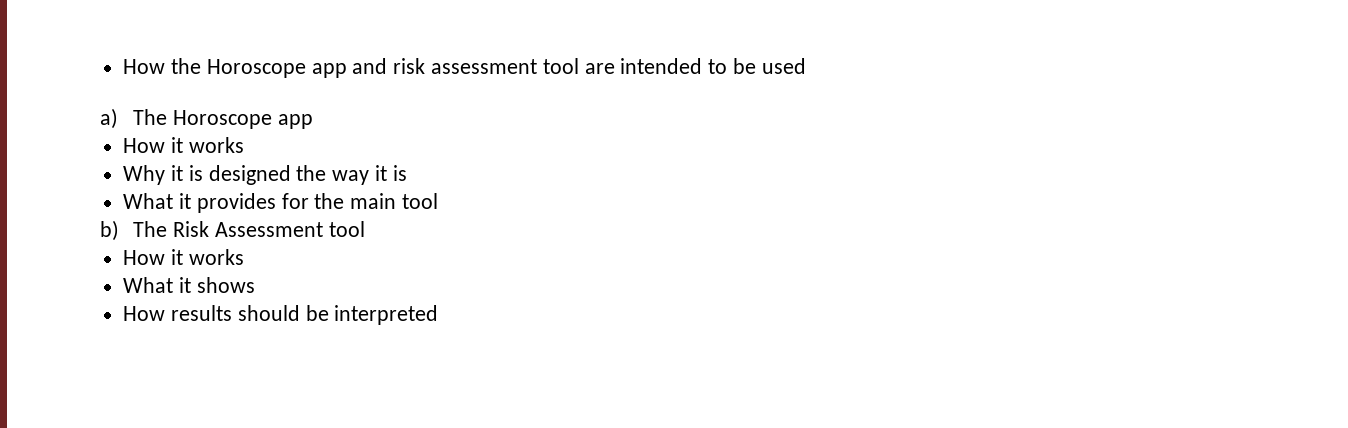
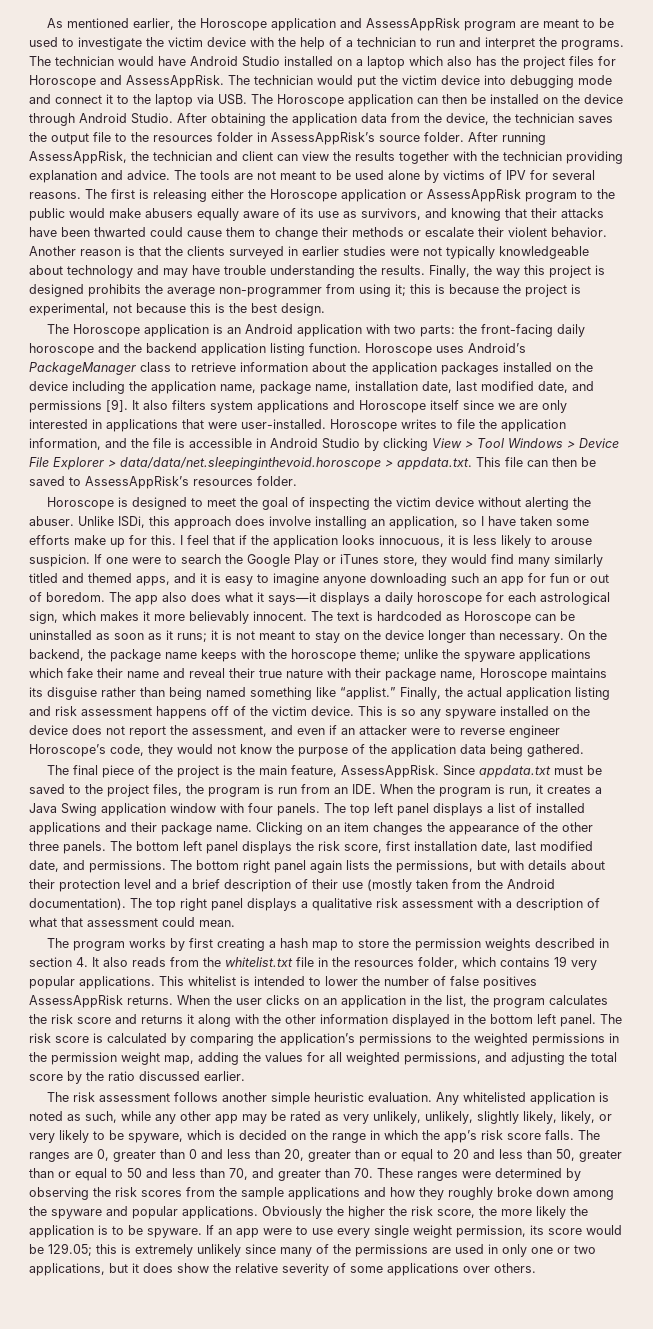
- How the Horoscope app and risk assessment tool are intended to be used
- a) The Horoscope app
- How it works
- Why it is designed the way it is
- What it provides for the main tool
- b) The Risk Assessment tool
- How it works
- What it shows
- How results should be interpreted
+ As mentioned earlier, the Horoscope application and AssessAppRisk program are meant to be used to investigate the victim device with the help of a technician to run and interpret the programs. The technician would have Android Studio installed on a laptop which also has the project files for Horoscope and AssessAppRisk. The technician would put the victim device into debugging mode and connect it to the laptop via USB. The Horoscope application can then be installed on the device through Android Studio. After obtaining the application data from the device, the technician saves the output file to the resources folder in AssessAppRisk’s source folder. After running AssessAppRisk, the technician and client can view the results together with the technician providing explanation and advice. The tools are not meant to be used alone by victims of IPV for several reasons. The first is releasing either the Horoscope application or AssessAppRisk program to the public would make abusers equally aware of its use as survivors, and knowing that their attacks have been thwarted could cause them to change their methods or escalate their violent behavior. Another reason is that the clients surveyed in earlier studies were not typically knowledgeable about technology and may have trouble understanding the results. Finally, the way this project is designed prohibits the average non-programmer from using it; this is because the project is experimental, not because this is the best design.
+ The Horoscope application is an Android application with two parts: the front-facing daily horoscope and the backend application listing function. Horoscope uses Android’s PackageManager class to retrieve information about the application packages installed on the device including the application name, package name, installation date, last modified date, and permissions [9]. It also filters system applications and Horoscope itself since we are only interested in applications that were user-installed. Horoscope writes to file the application information, and the file is accessible in Android Studio by clicking View > Tool Windows > Device File Explorer > data/data/net.sleepinginthevoid.horoscope > appdata.txt. This file can then be saved to AssessAppRisk’s resources folder.
+ Horoscope is designed to meet the goal of inspecting the victim device without alerting the abuser. Unlike ISDi, this approach does involve installing an application, so I have taken some efforts make up for this. I feel that if the application looks innocuous, it is less likely to arouse suspicion. If one were to search the Google Play or iTunes store, they would find many similarly titled and themed apps, and it is easy to imagine anyone downloading such an app for fun or out of boredom. The app also does what it says—it displays a daily horoscope for each astrological sign, which makes it more believably innocent. The text is hardcoded as Horoscope can be uninstalled as soon as it runs; it is not meant to stay on the device longer than necessary. On the backend, the package name keeps with the horoscope theme; unlike the spyware applications which fake their name and reveal their true nature with their package name, Horoscope maintains its disguise rather than being named something like “applist.” Finally, the actual application listing and risk assessment happens off of the victim device. This is so any spyware installed on the device does not report the assessment, and even if an attacker were to reverse engineer Horoscope’s code, they would not know the purpose of the application data being gathered.
+ The final piece of the project is the main feature, AssessAppRisk. Since appdata.txt must be saved to the project files, the program is run from an IDE. When the program is run, it creates a Java Swing application window with four panels. The top left panel displays a list of installed applications and their package name. Clicking on an item changes the appearance of the other three panels. The bottom left panel displays the risk score, first installation date, last modified date, and permissions. The bottom right panel again lists the permissions, but with details about their protection level and a brief description of their use (mostly taken from the Android documentation). The top right panel displays a qualitative risk assessment with a description of what that assessment could mean.
+ The program works by first creating a hash map to store the permission weights described in section 4. It also reads from the whitelist.txt file in the resources folder, which contains 19 very popular applications. This whitelist is intended to lower the number of false positives AssessAppRisk returns. When the user clicks on an application in the list, the program calculates the risk score and returns it along with the other information displayed in the bottom left panel. The risk score is calculated by comparing the application’s permissions to the weighted permissions in the permission weight map, adding the values for all weighted permissions, and adjusting the total score by the ratio discussed earlier.
+ The risk assessment follows another simple heuristic evaluation. Any whitelisted application is noted as such, while any other app may be rated as very unlikely, unlikely, slightly likely, likely, or very likely to be spyware, which is decided on the range in which the app’s risk score falls. The ranges are 0, greater than 0 and less than 20, greater than or equal to 20 and less than 50, greater than or equal to 50 and less than 70, and greater than 70. These ranges were determined by observing the risk scores from the sample applications and how they roughly broke down among the spyware and popular applications. Obviously the higher the risk score, the more likely the application is to be spyware. If an app were to use every single weight permission, its score would be 129.05; this is extremely unlikely since many of the permissions are used in only one or two applications, but it does show the relative severity of some applications over others.

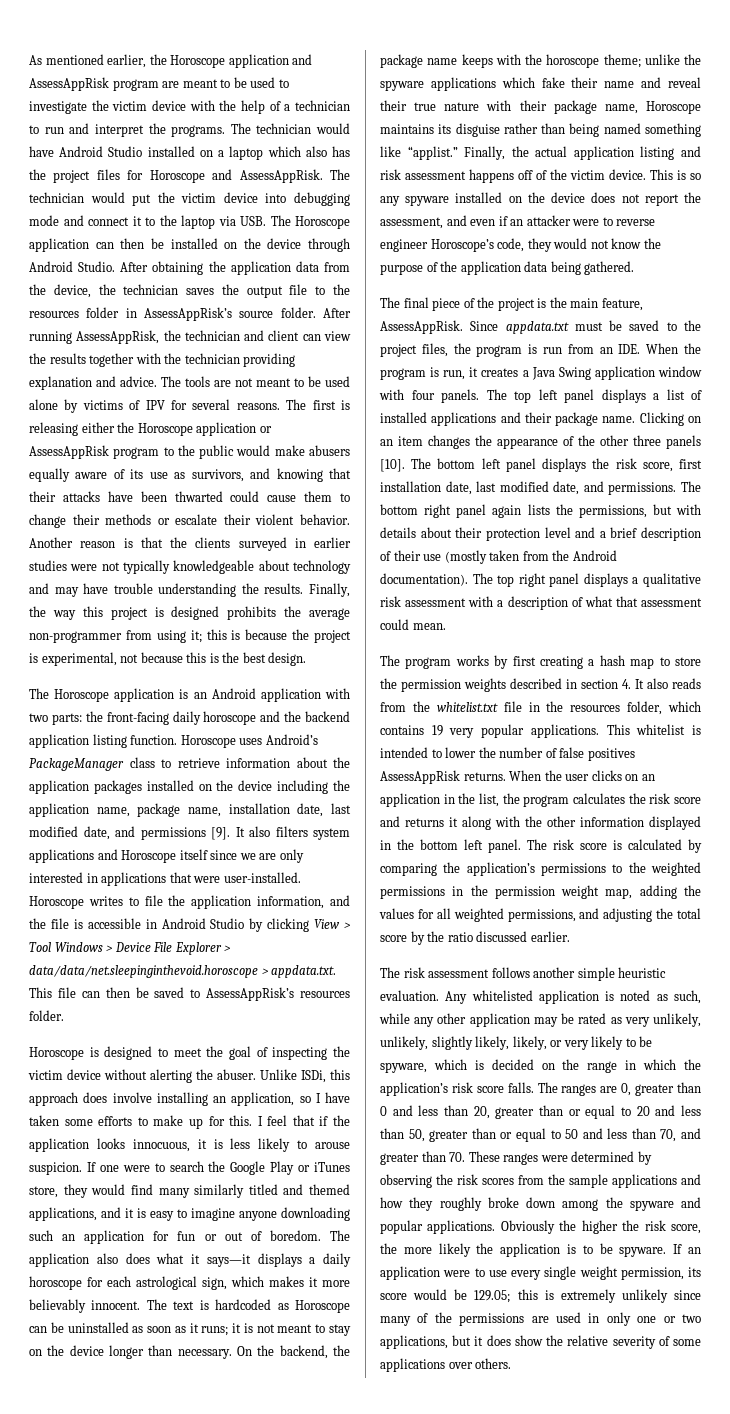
- Unlike ISDi, this approach does involve installing an application, so I have taken some efforts make up for this.
+ Unlike ISDi, this approach does involve installing an application, so I have taken some efforts to make up for this.
- If one were to search the Google Play or iTunes store, they would find many similarly titled and themed apps, and it is easy to imagine anyone downloading such an app for fun or out of boredom.
+ If one were to search the Google Play or iTunes store, they would find many similarly titled and themed applications, and it is easy to imagine anyone downloading such an application for fun or out of boredom.
- The app also does what it says—it displays a daily horoscope for each astrological sign, which makes it more believably innocent.
+ The application also does what it says—it displays a daily horoscope for each astrological sign, which makes it more believably innocent.
- Clicking on an item changes the appearance of the other three panels.
+ Clicking on an item changes the appearance of the other three panels [10].
- Any whitelisted application is noted as such, while any other app may be rated as very unlikely, unlikely, slightly likely, likely, or very likely to be spyware, which is decided on the range in which the app’s risk score falls.
+ Any whitelisted application is noted as such, while any other application may be rated as very unlikely, unlikely, slightly likely, likely, or very likely to be spyware, which is decided on the range in which the application’s risk score falls.
- If an app were to use every single weight permission, its score would be 129.05; this is extremely unlikely since many of the permissions are used in only one or two applications, but it does show the relative severity of some applications over others.
+ If an application were to use every single weight permission, its score would be 129.05; this is extremely unlikely since many of the permissions are used in only one or two applications, but it does show the relative severity of some applications over others.

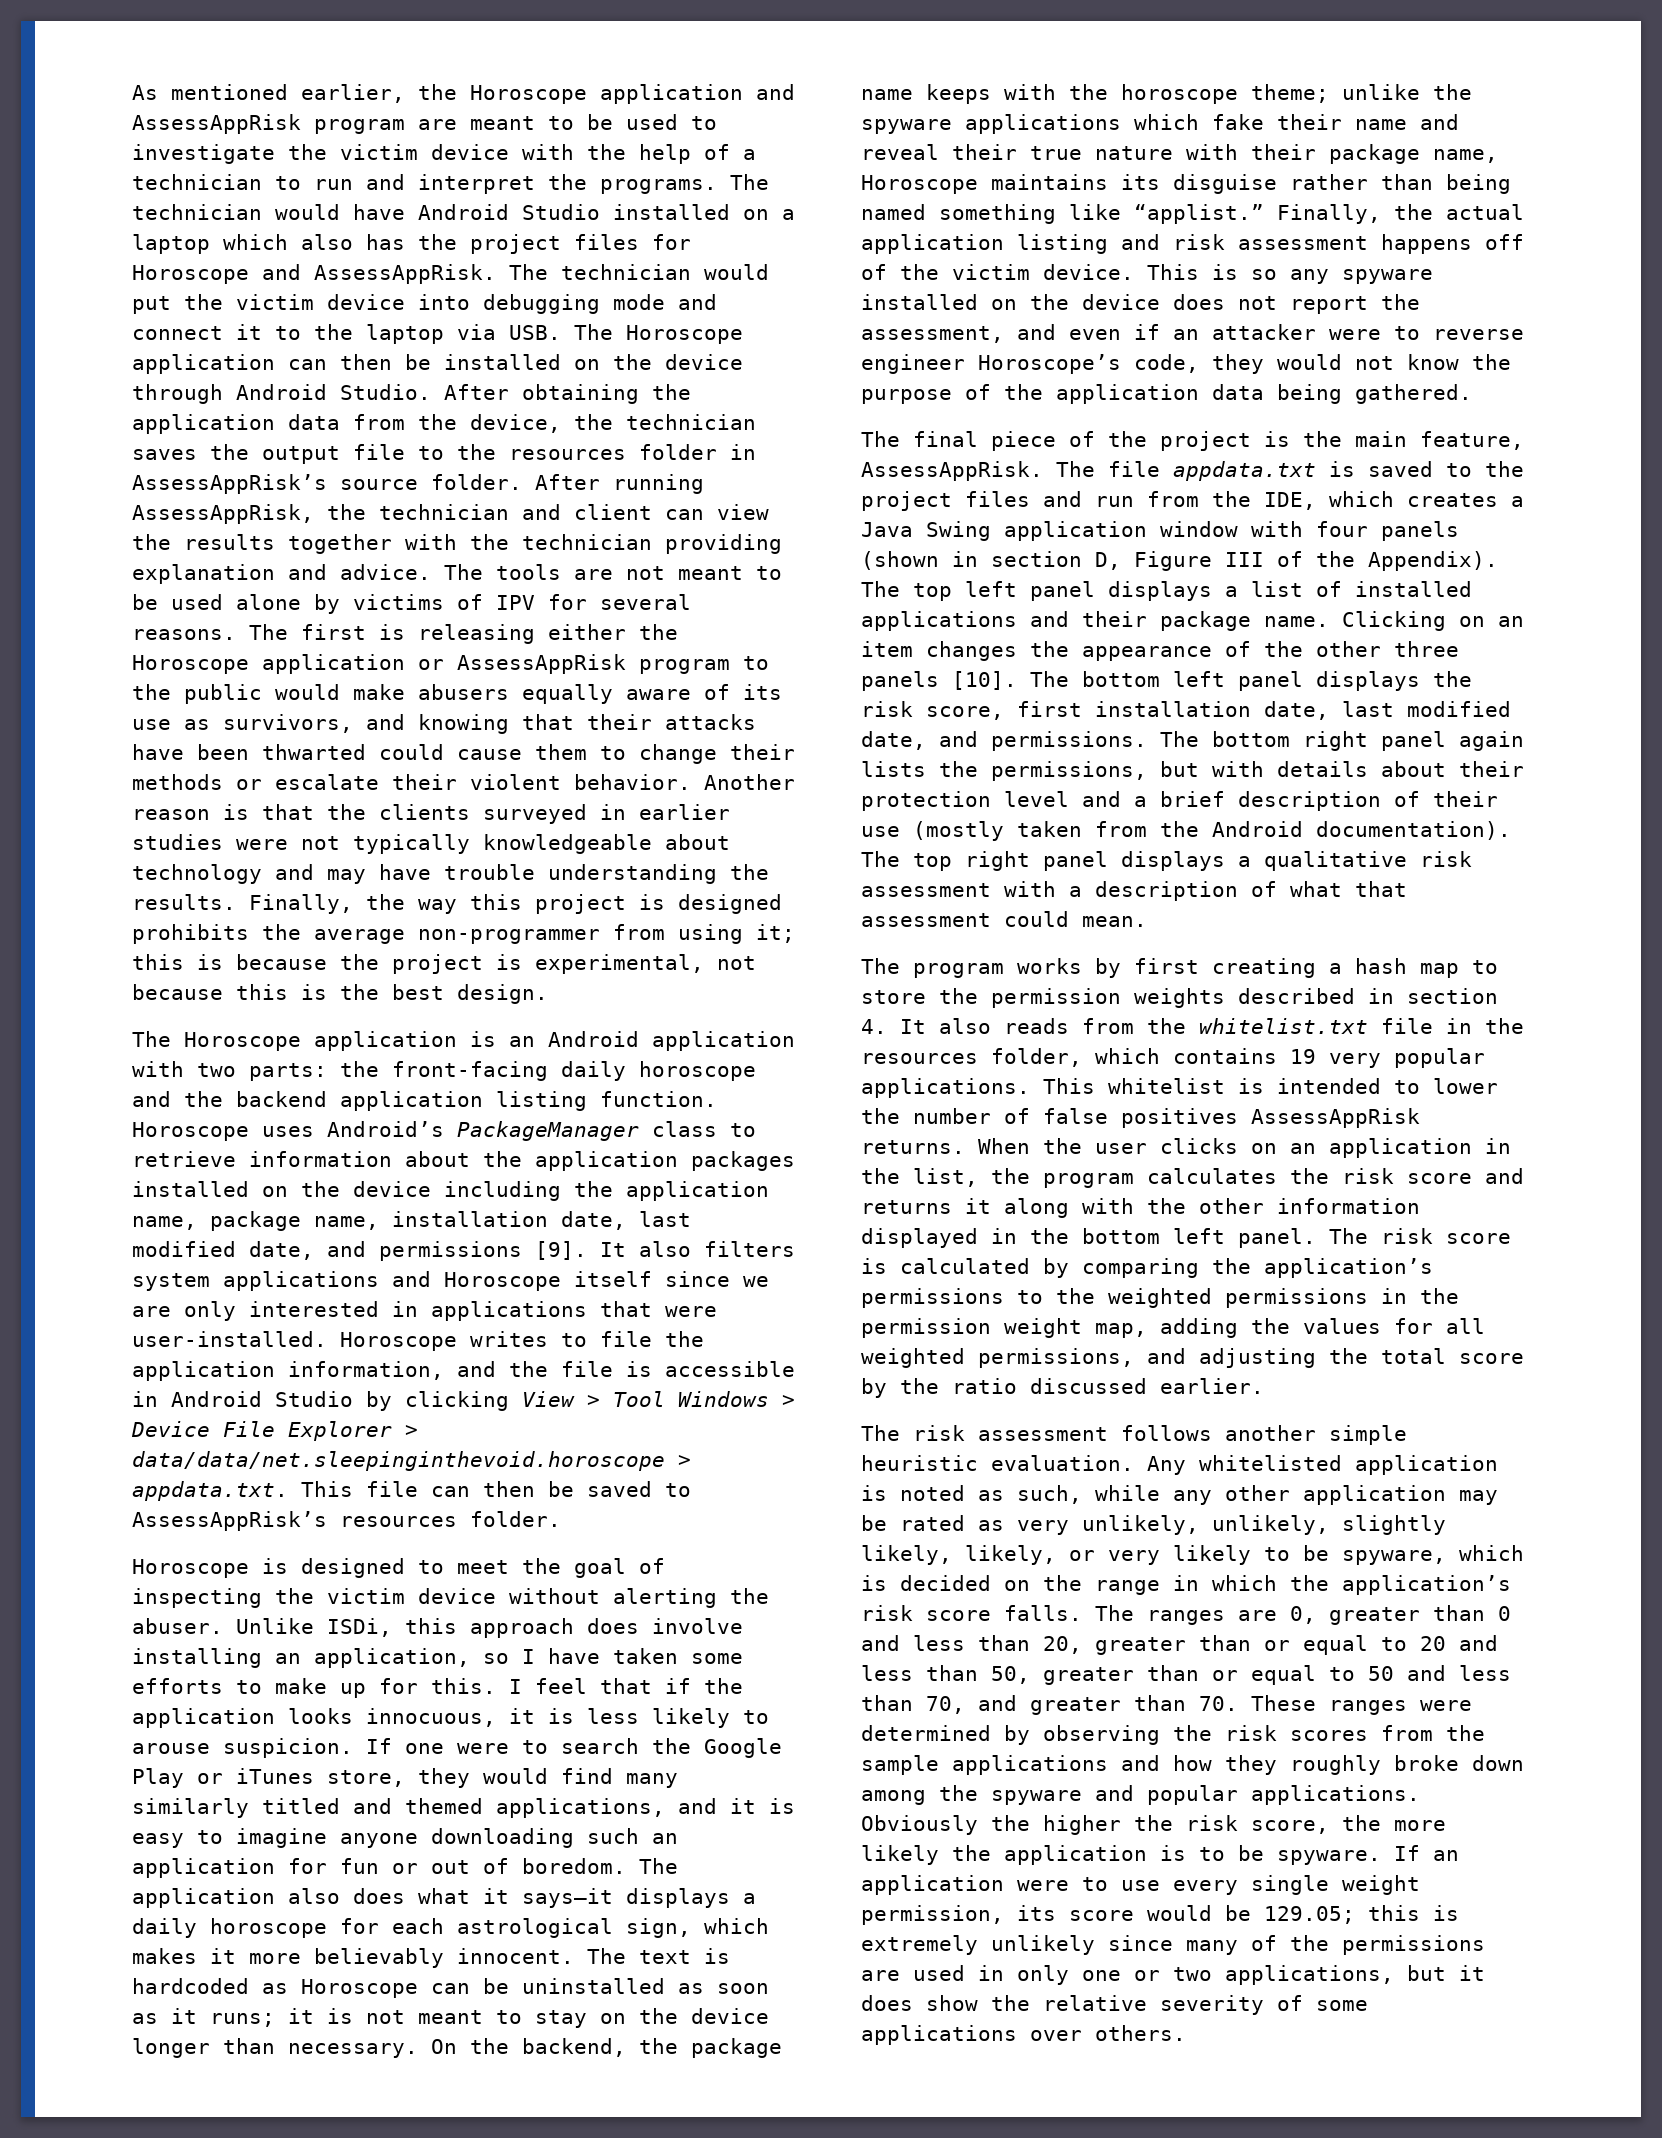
- Since appdata.txt must be saved to the project files, the program is run from an IDE. When the program is run, it creates a Java Swing application window with four panels.
+ The file appdata.txt is saved to the project files and run from the IDE, which creates a Java Swing application window with four panels (shown in section D, Figure III of the Appendix).

